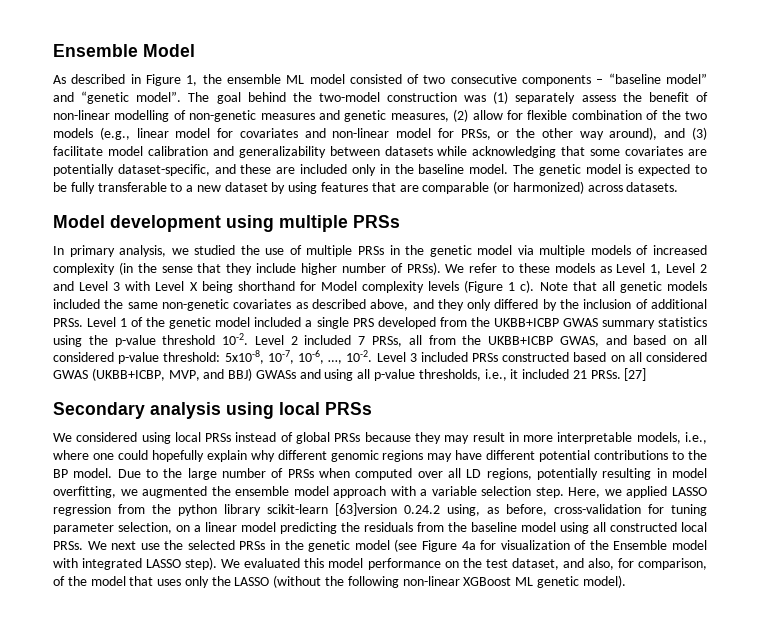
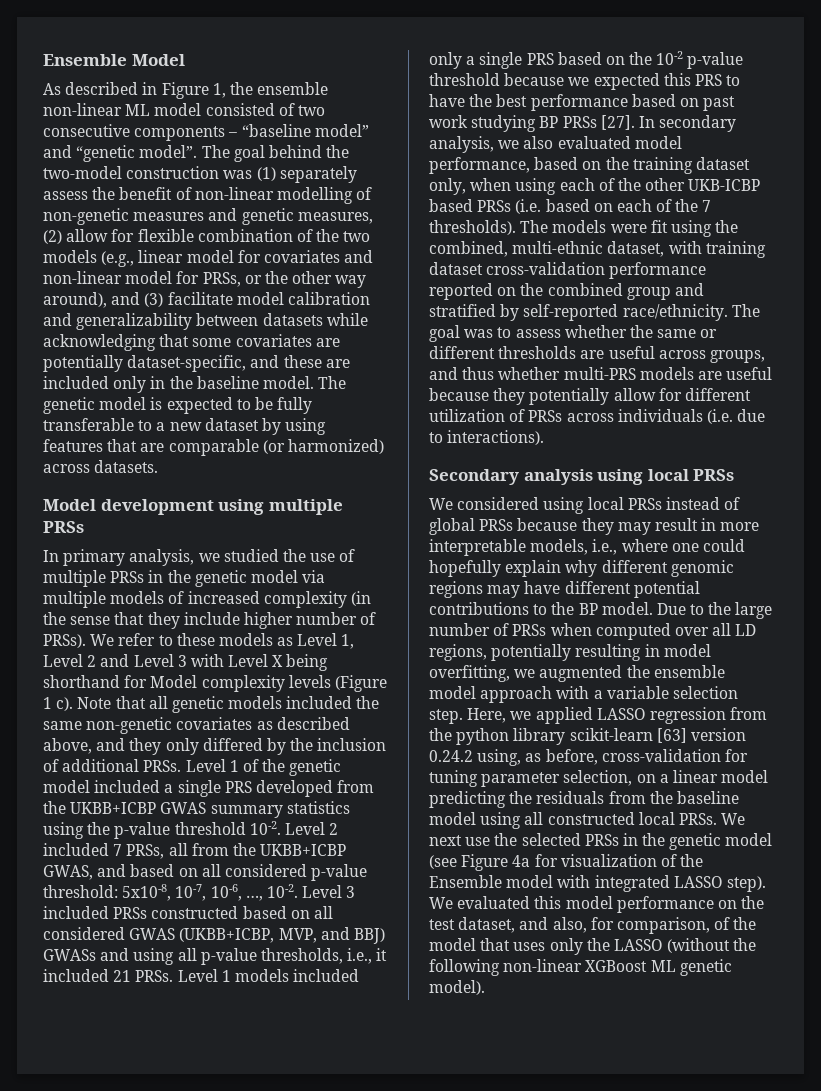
- As described in Figure 1, the ensemble ML model consisted of two consecutive components – “baseline model” and “genetic model”.
+ As described in Figure 1, the ensemble non-linear ML model consisted of two consecutive components – “baseline model” and “genetic model”.
- [27]
+ Level 1 models included only a single PRS based on the 10-2 p-value threshold because we expected this PRS to have the best performance based on past work studying BP PRSs [27]. In secondary analysis, we also evaluated model performance, based on the training dataset only, when using each of the other UKB-ICBP based PRSs (i.e. based on each of the 7 thresholds). The models were fit using the combined, multi-ethnic dataset, with training dataset cross-validation performance reported on the combined group and stratified by self-reported race/ethnicity. The goal was to assess whether the same or different thresholds are useful across groups, and thus whether multi-PRS models are useful because they potentially allow for different utilization of PRSs across individuals (i.e. due to interactions).
- Here, we applied LASSO regression from the python library scikit-learn [63]version 0.24.2 using, as before, cross-validation for tuning parameter selection, on a linear model predicting the residuals from the baseline model using all constructed local PRSs.
+ Here, we applied LASSO regression from the python library scikit-learn [63] version 0.24.2 using, as before, cross-validation for tuning parameter selection, on a linear model predicting the residuals from the baseline model using all constructed local PRSs.

